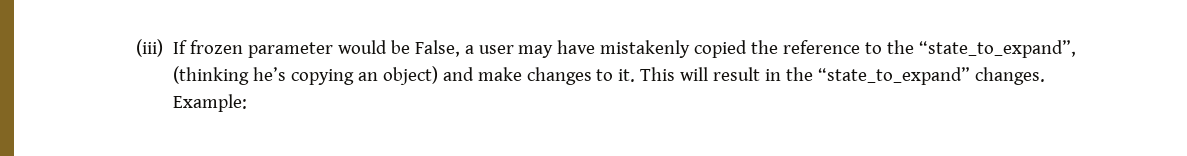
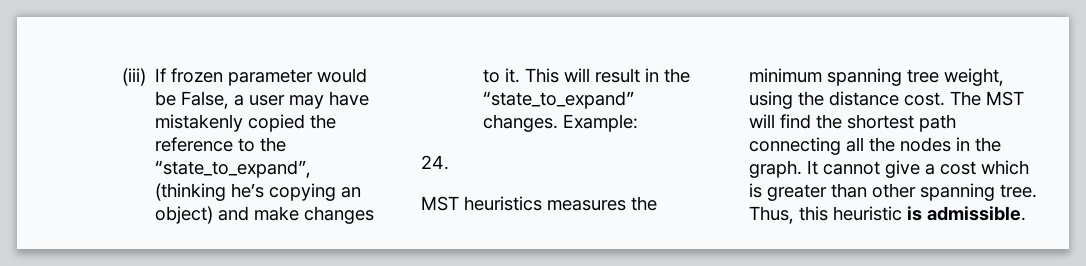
+ 24.
+ MST heuristics measures the minimum spanning tree weight, using the distance cost. The MST will find the shortest path connecting all the nodes in the graph. It cannot give a cost which is greater than other spanning tree. Thus, this heuristic is admissible.

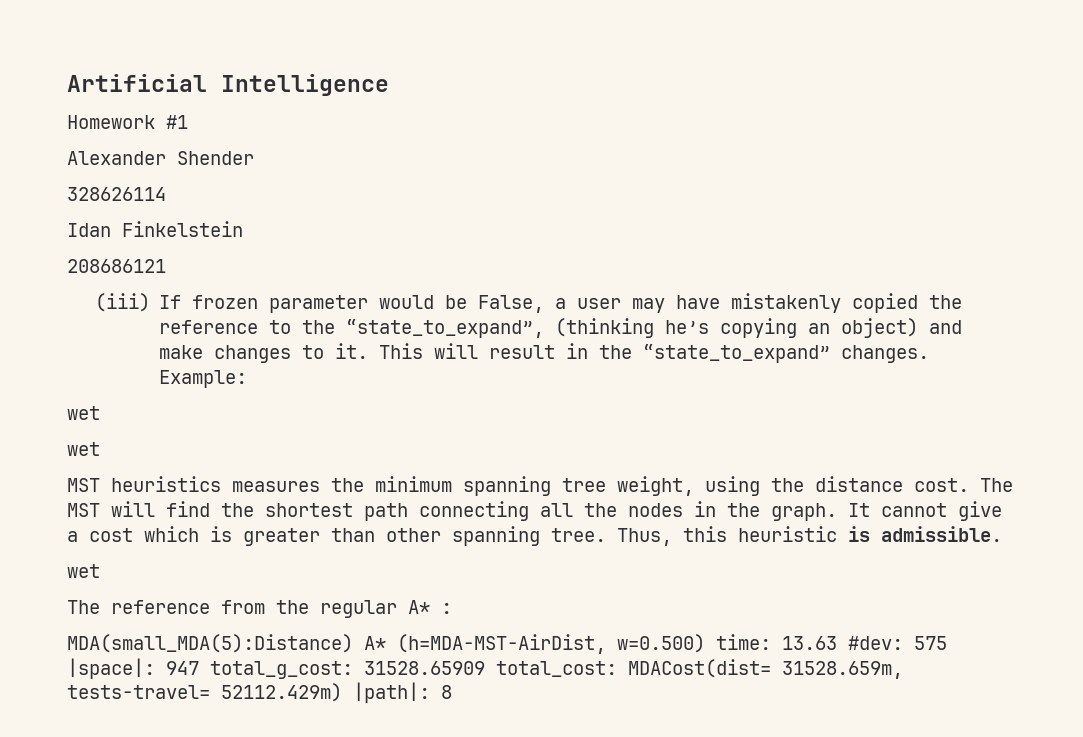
+ Artificial Intelligence
+ Homework #1
+ Alexander Shender
+ 328626114
+ Idan Finkelstein
+ 208686121
  Example:
- 24.
+ wet
+ wet
  Thus, this heuristic is admissible.
+ wet
+ The reference from the regular A* :
+ MDA(small_MDA(5):Distance) A* (h=MDA-MST-AirDist, w=0.500) time: 13.63 #dev: 575 |space|: 947 total_g_cost: 31528.65909 total_cost: MDACost(dist= 31528.659m, tests-travel= 52112.429m) |path|: 8

